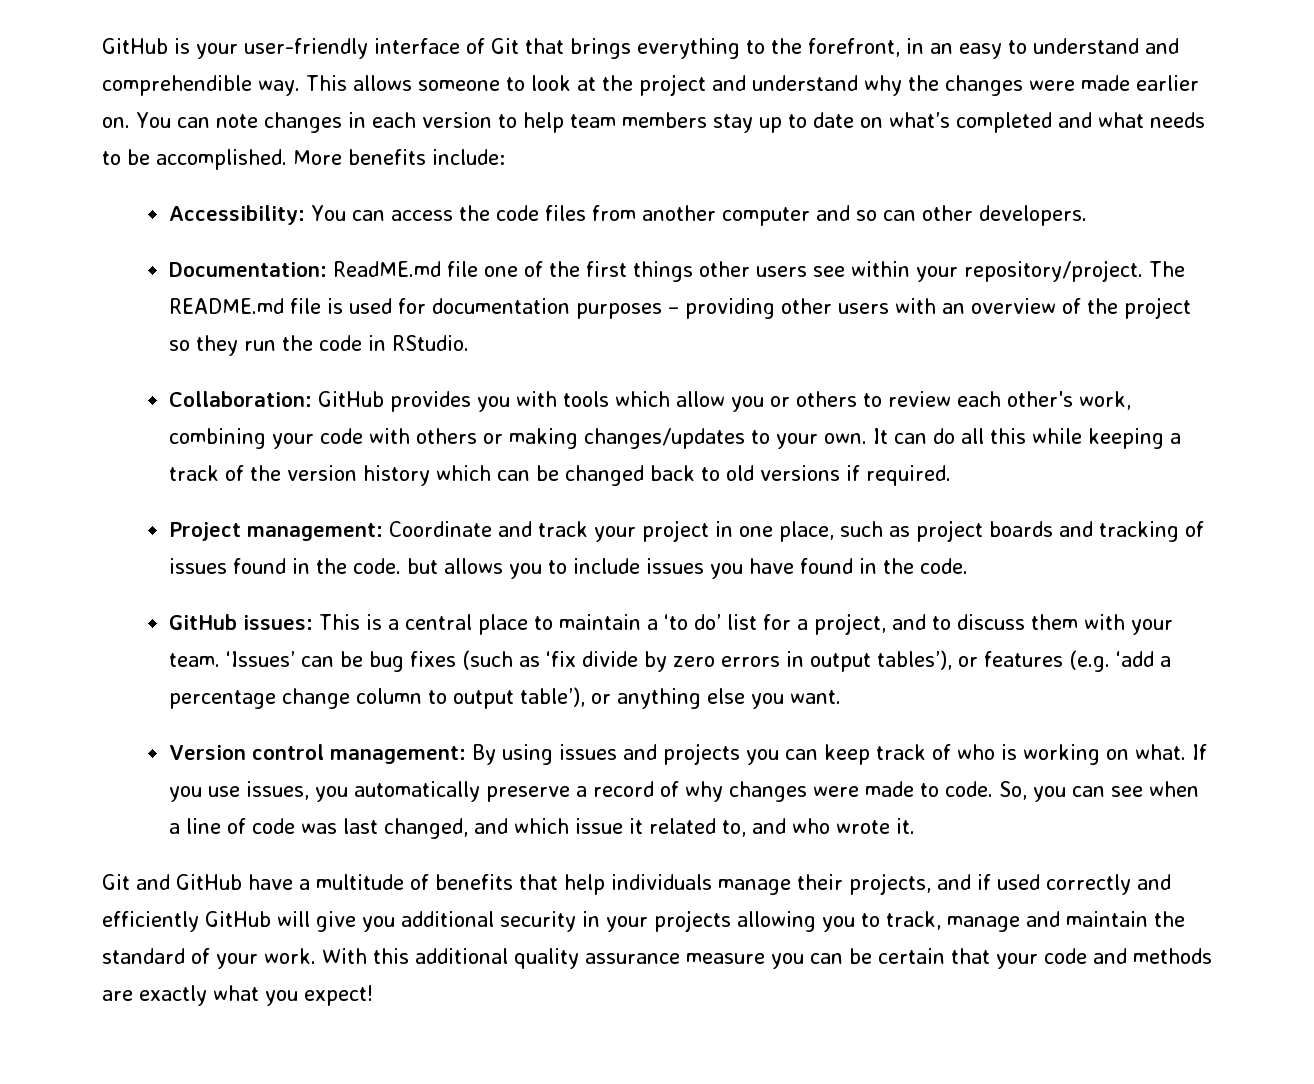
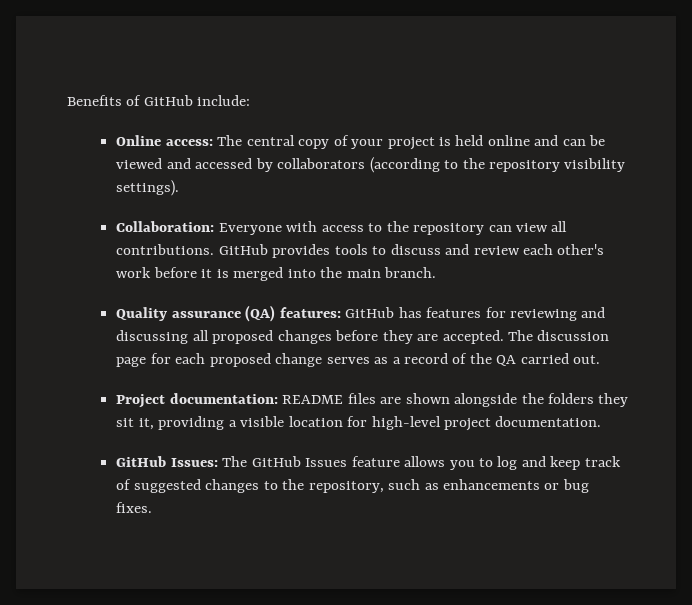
- GitHub is your user-friendly interface of Git that brings everything to the forefront, in an easy to understand and comprehendible way. This allows someone to look at the project and understand why the changes were made earlier on. You can note changes in each version to help team members stay up to date on what’s completed and what needs to be accomplished. More benefits include:
- Accessibility: You can access the code files from another computer and so can other developers.
- Documentation: ReadME.md file one of the first things other users see within your repository/project. The README.md file is used for documentation purposes – providing other users with an overview of the project so they run the code in RStudio.
- Collaboration: GitHub provides you with tools which allow you or others to review each other's work, combining your code with others or making changes/updates to your own. It can do all this while keeping a track of the version history which can be changed back to old versions if required.
- Project management: Coordinate and track your project in one place, such as project boards and tracking of issues found in the code. but allows you to include issues you have found in the code.
- GitHub issues: This is a central place to maintain a ‘to do’ list for a project, and to discuss them with your team. ‘Issues’ can be bug fixes (such as ‘fix divide by zero errors in output tables’), or features (e.g. ‘add a percentage change column to output table’), or anything else you want.
- Version control management: By using issues and projects you can keep track of who is working on what. If you use issues, you automatically preserve a record of why changes were made to code. So, you can see when a line of code was last changed, and which issue it related to, and who wrote it.
- Git and GitHub have a multitude of benefits that help individuals manage their projects, and if used correctly and efficiently GitHub will give you additional security in your projects allowing you to track, manage and maintain the standard of your work. With this additional quality assurance measure you can be certain that your code and methods are exactly what you expect!
+ Benefits of GitHub include:
+ Online access: The central copy of your project is held online and can be viewed and accessed by collaborators (according to the repository visibility settings).
+ Collaboration: Everyone with access to the repository can view all contributions. GitHub provides tools to discuss and review each other's work before it is merged into the main branch.
+ Quality assurance (QA) features: GitHub has features for reviewing and discussing all proposed changes before they are accepted. The discussion page for each proposed change serves as a record of the QA carried out.
+ Project documentation: README files are shown alongside the folders they sit it, providing a visible location for high-level project documentation.
+ GitHub Issues: The GitHub Issues feature allows you to log and keep track of suggested changes to the repository, such as enhancements or bug fixes.

